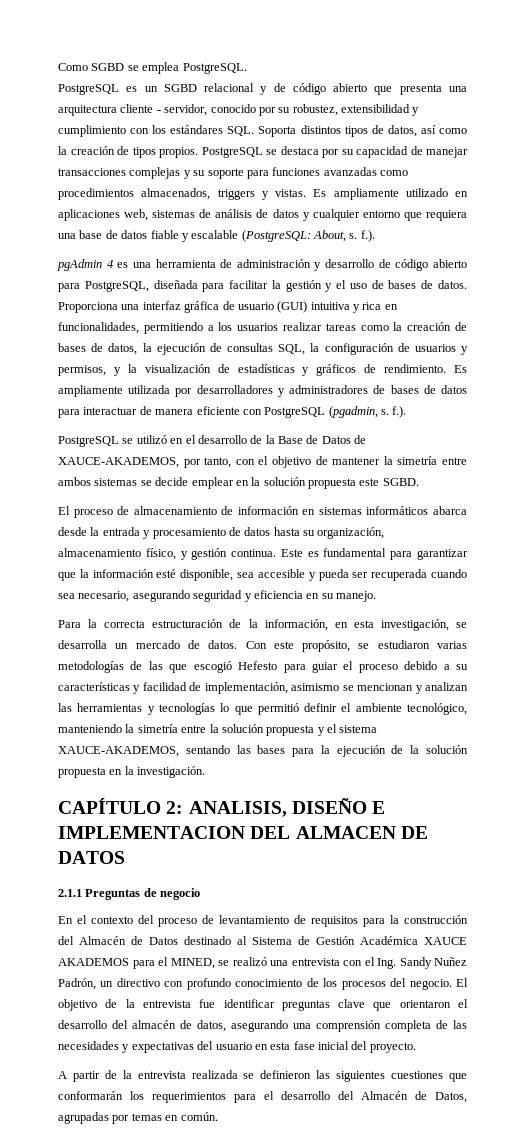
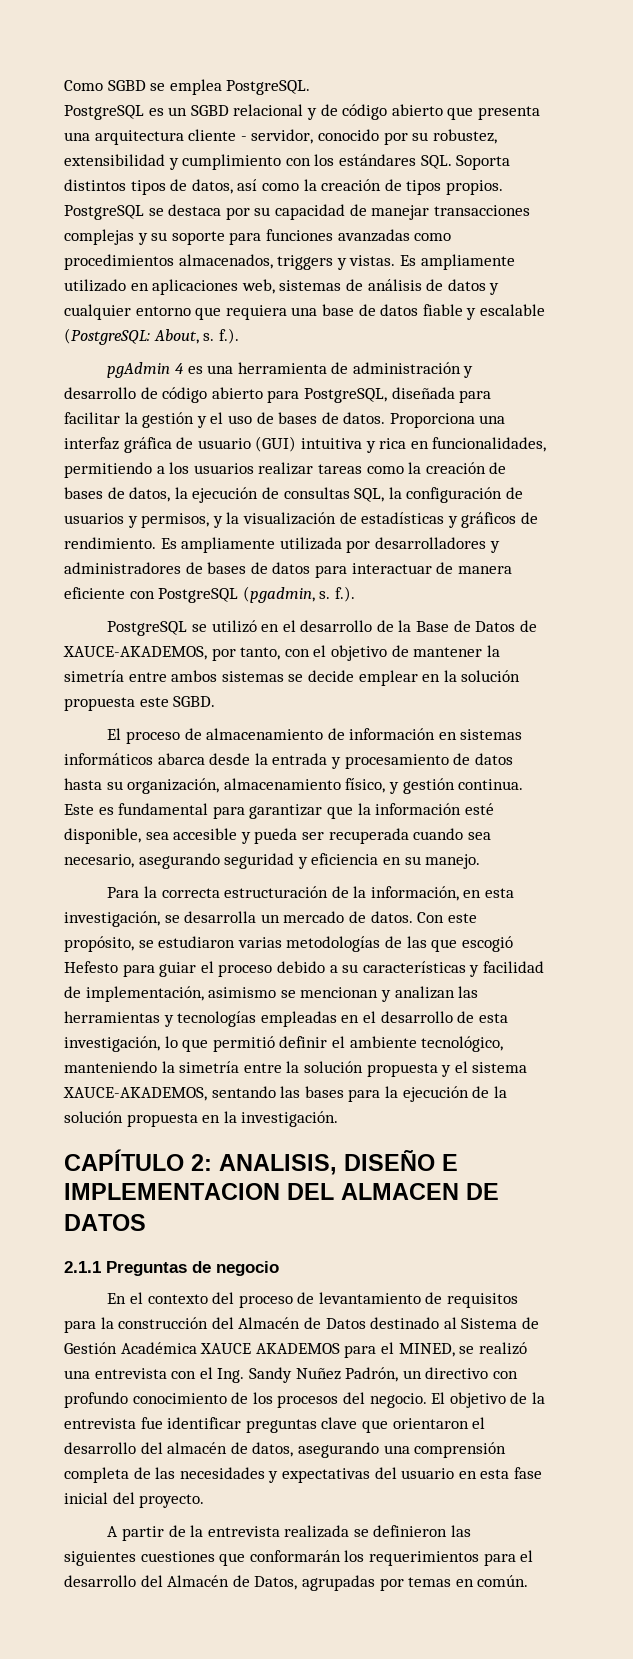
- Con este propósito, se estudiaron varias metodologías de las que escogió Hefesto para guiar el proceso debido a su características y facilidad de implementación, asimismo se mencionan y analizan las herramientas y tecnologías lo que permitió definir el ambiente tecnológico, manteniendo la simetría entre la solución propuesta y el sistema XAUCE-AKADEMOS, sentando las bases para la ejecución de la solución propuesta en la investigación.
+ Con este propósito, se estudiaron varias metodologías de las que escogió Hefesto para guiar el proceso debido a su características y facilidad de implementación, asimismo se mencionan y analizan las herramientas y tecnologías empleadas en el desarrollo de esta investigación, lo que permitió definir el ambiente tecnológico, manteniendo la simetría entre la solución propuesta y el sistema XAUCE-AKADEMOS, sentando las bases para la ejecución de la solución propuesta en la investigación.

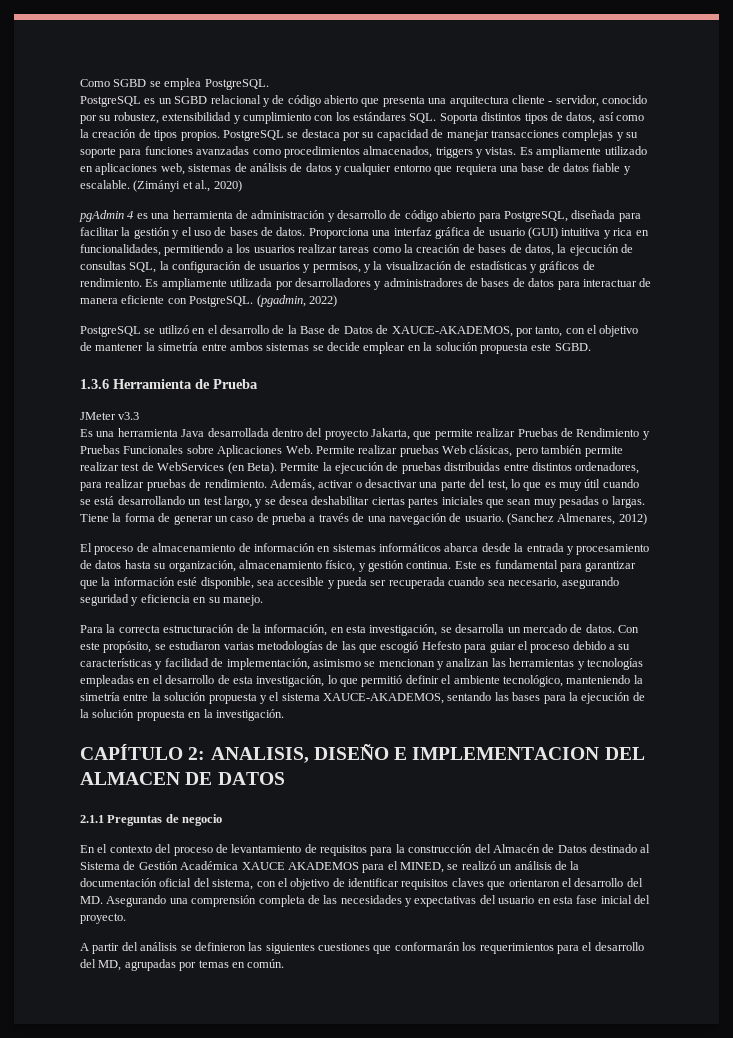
- Es ampliamente utilizado en aplicaciones web, sistemas de análisis de datos y cualquier entorno que requiera una base de datos fiable y escalable (PostgreSQL: About, s. f.).
+ Es ampliamente utilizado en aplicaciones web, sistemas de análisis de datos y cualquier entorno que requiera una base de datos fiable y escalable. (Zimányi et al., 2020)
- Es ampliamente utilizada por desarrolladores y administradores de bases de datos para interactuar de manera eficiente con PostgreSQL (pgadmin, s. f.).
+ Es ampliamente utilizada por desarrolladores y administradores de bases de datos para interactuar de manera eficiente con PostgreSQL. (pgadmin, 2022)
+ 1.3.6 Herramienta de Prueba
+ JMeter v3.3
+ Es una herramienta Java desarrollada dentro del proyecto Jakarta, que permite realizar Pruebas de Rendimiento y Pruebas Funcionales sobre Aplicaciones Web. Permite realizar pruebas Web clásicas, pero también permite realizar test de WebServices (en Beta). Permite la ejecución de pruebas distribuidas entre distintos ordenadores, para realizar pruebas de rendimiento. Además, activar o desactivar una parte del test, lo que es muy útil cuando se está desarrollando un test largo, y se desea deshabilitar ciertas partes iniciales que sean muy pesadas o largas. Tiene la forma de generar un caso de prueba a través de una navegación de usuario. (Sanchez Almenares, 2012)
- En el contexto del proceso de levantamiento de requisitos para la construcción del Almacén de Datos destinado al Sistema de Gestión Académica XAUCE AKADEMOS para el MINED, se realizó una entrevista con el Ing. Sandy Nuñez Padrón, un directivo con profundo conocimiento de los procesos del negocio. El objetivo de la entrevista fue identificar preguntas clave que orientaron el desarrollo del almacén de datos, asegurando una comprensión completa de las necesidades y expectativas del usuario en esta fase inicial del proyecto.
+ En el contexto del proceso de levantamiento de requisitos para la construcción del Almacén de Datos destinado al Sistema de Gestión Académica XAUCE AKADEMOS para el MINED, se realizó un análisis de la documentación oficial del sistema, con el objetivo de identificar requisitos claves que orientaron el desarrollo del MD. Asegurando una comprensión completa de las necesidades y expectativas del usuario en esta fase inicial del proyecto.
- A partir de la entrevista realizada se definieron las siguientes cuestiones que conformarán los requerimientos para el desarrollo del Almacén de Datos, agrupadas por temas en común.
+ A partir del análisis se definieron las siguientes cuestiones que conformarán los requerimientos para el desarrollo del MD, agrupadas por temas en común.

